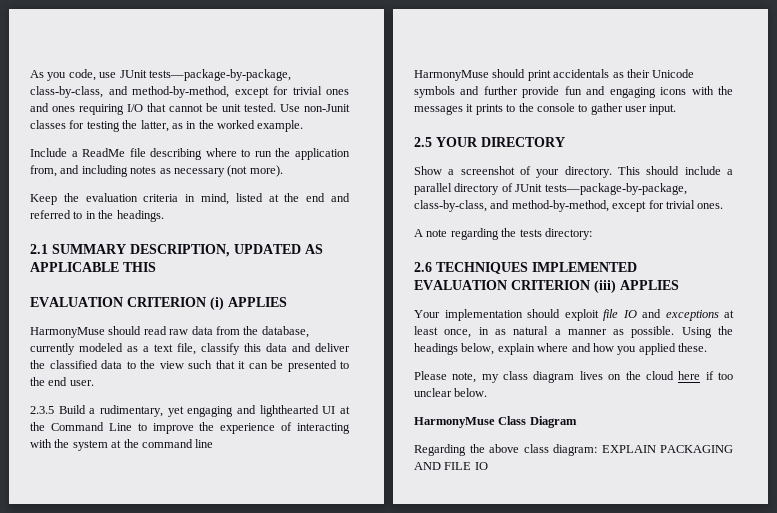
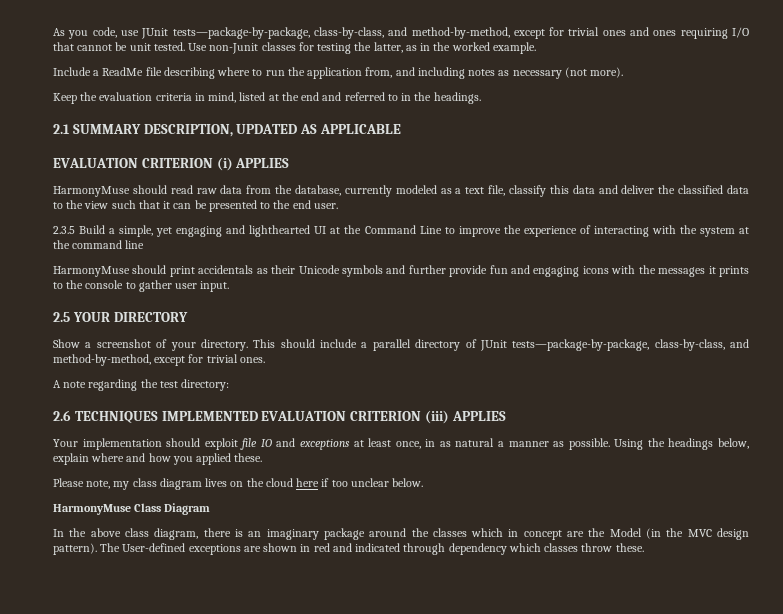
- 2.1 SUMMARY DESCRIPTION, UPDATED AS APPLICABLE THIS
+ 2.1 SUMMARY DESCRIPTION, UPDATED AS APPLICABLE
- 2.3.5 Build a rudimentary, yet engaging and lighthearted UI at the Command Line to improve the experience of interacting with the system at the command line
+ 2.3.5 Build a simple, yet engaging and lighthearted UI at the Command Line to improve the experience of interacting with the system at the command line
- A note regarding the tests directory:
+ A note regarding the test directory:
- Regarding the above class diagram: EXPLAIN PACKAGING AND FILE IO
+ In the above class diagram, there is an imaginary package around the classes which in concept are the Model (in the MVC design pattern). The User-defined exceptions are shown in red and indicated through dependency which classes throw these.

